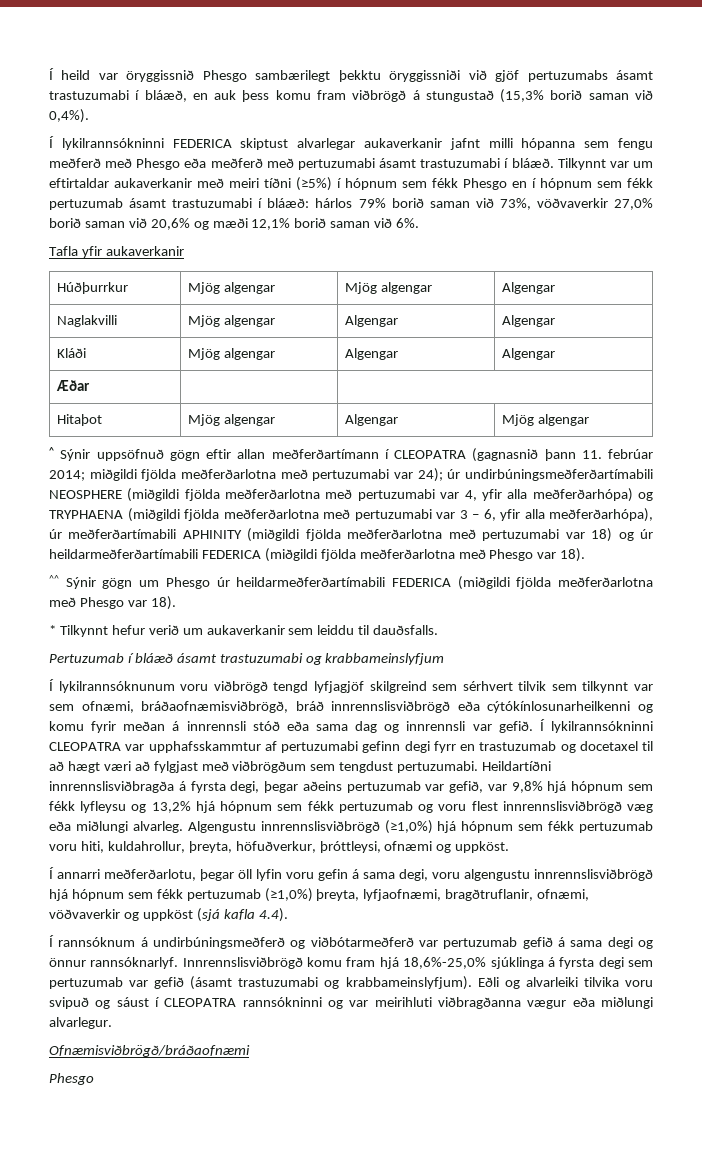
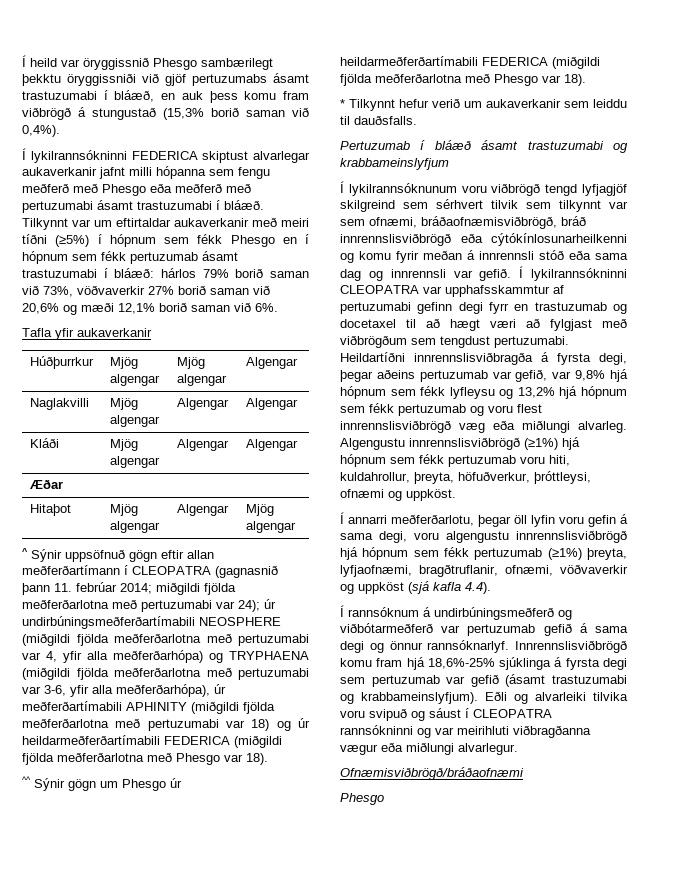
- Tilkynnt var um eftirtaldar aukaverkanir með meiri tíðni (≥5%) í hópnum sem fékk Phesgo en í hópnum sem fékk pertuzumab ásamt trastuzumabi í bláæð: hárlos 79% borið saman við 73%, vöðvaverkir 27,0% borið saman við 20,6% og mæði 12,1% borið saman við 6%.
+ Tilkynnt var um eftirtaldar aukaverkanir með meiri tíðni (≥5%) í hópnum sem fékk Phesgo en í hópnum sem fékk pertuzumab ásamt trastuzumabi í bláæð: hárlos 79% borið saman við 73%, vöðvaverkir 27% borið saman við 20,6% og mæði 12,1% borið saman við 6%.
- úr undirbúningsmeðferðartímabili NEOSPHERE (miðgildi fjölda meðferðarlotna með pertuzumabi var 4, yfir alla meðferðarhópa) og TRYPHAENA (miðgildi fjölda meðferðarlotna með pertuzumabi var 3 – 6, yfir alla meðferðarhópa), úr meðferðartímabili APHINITY (miðgildi fjölda meðferðarlotna með pertuzumabi var 18) og úr heildarmeðferðartímabili FEDERICA (miðgildi fjölda meðferðarlotna með Phesgo var 18).
+ úr undirbúningsmeðferðartímabili NEOSPHERE (miðgildi fjölda meðferðarlotna með pertuzumabi var 4, yfir alla meðferðarhópa) og TRYPHAENA (miðgildi fjölda meðferðarlotna með pertuzumabi var 3-6, yfir alla meðferðarhópa), úr meðferðartímabili APHINITY (miðgildi fjölda meðferðarlotna með pertuzumabi var 18) og úr heildarmeðferðartímabili FEDERICA (miðgildi fjölda meðferðarlotna með Phesgo var 18).
- Algengustu innrennslisviðbrögð (≥1,0%) hjá hópnum sem fékk pertuzumab voru hiti, kuldahrollur, þreyta, höfuðverkur, þróttleysi, ofnæmi og uppköst.
+ Algengustu innrennslisviðbrögð (≥1%) hjá hópnum sem fékk pertuzumab voru hiti, kuldahrollur, þreyta, höfuðverkur, þróttleysi, ofnæmi og uppköst.
- Í annarri meðferðarlotu, þegar öll lyfin voru gefin á sama degi, voru algengustu innrennslisviðbrögð hjá hópnum sem fékk pertuzumab (≥1,0%) þreyta, lyfjaofnæmi, bragðtruflanir, ofnæmi, vöðvaverkir og uppköst (sjá kafla 4.4).
+ Í annarri meðferðarlotu, þegar öll lyfin voru gefin á sama degi, voru algengustu innrennslisviðbrögð hjá hópnum sem fékk pertuzumab (≥1%) þreyta, lyfjaofnæmi, bragðtruflanir, ofnæmi, vöðvaverkir og uppköst (sjá kafla 4.4).
- Innrennslisviðbrögð komu fram hjá 18,6%-25,0% sjúklinga á fyrsta degi sem pertuzumab var gefið (ásamt trastuzumabi og krabbameinslyfjum).
+ Innrennslisviðbrögð komu fram hjá 18,6%-25% sjúklinga á fyrsta degi sem pertuzumab var gefið (ásamt trastuzumabi og krabbameinslyfjum).

